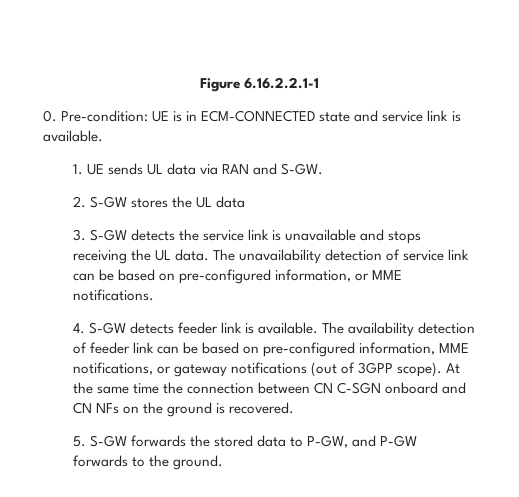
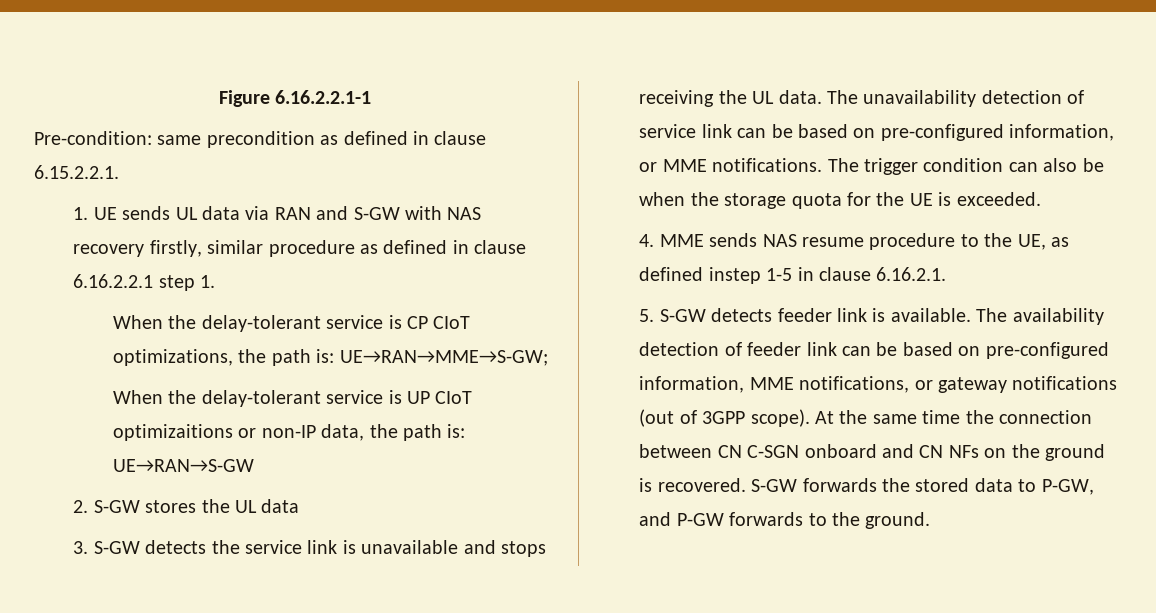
- 0. Pre-condition: UE is in ECM-CONNECTED state and service link is available.
+ Pre-condition: same precondition as defined in clause 6.15.2.2.1.
- 1. UE sends UL data via RAN and S-GW.
+ 1. UE sends UL data via RAN and S-GW with NAS recovery firstly, similar procedure as defined in clause 6.16.2.2.1 step 1.
+ When the delay-tolerant service is CP CIoT optimizations, the path is: UE→RAN→MME→S-GW;
+ When the delay-tolerant service is UP CIoT optimizaitions or non-IP data, the path is: UE→RAN→S-GW
- The unavailability detection of service link can be based on pre-configured information, or MME notifications.
- 4. S-GW detects feeder link is available.
+ The unavailability detection of service link can be based on pre-configured information, or MME notifications. The trigger condition can also be when the storage quota for the UE is exceeded.
+ 4. MME sends NAS resume procedure to the UE, as defined instep 1-5 in clause 6.16.2.1.
+ 5. S-GW detects feeder link is available.
- At the same time the connection between CN C-SGN onboard and CN NFs on the ground is recovered.
- 5. S-GW forwards the stored data to P-GW, and P-GW forwards to the ground.
+ At the same time the connection between CN C-SGN onboard and CN NFs on the ground is recovered. S-GW forwards the stored data to P-GW, and P-GW forwards to the ground.

